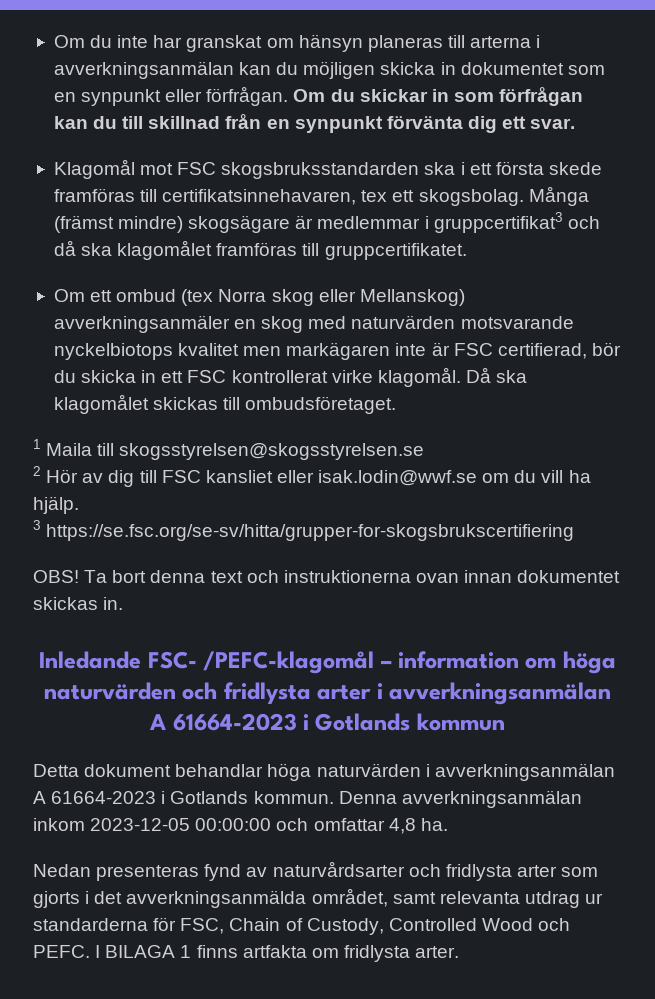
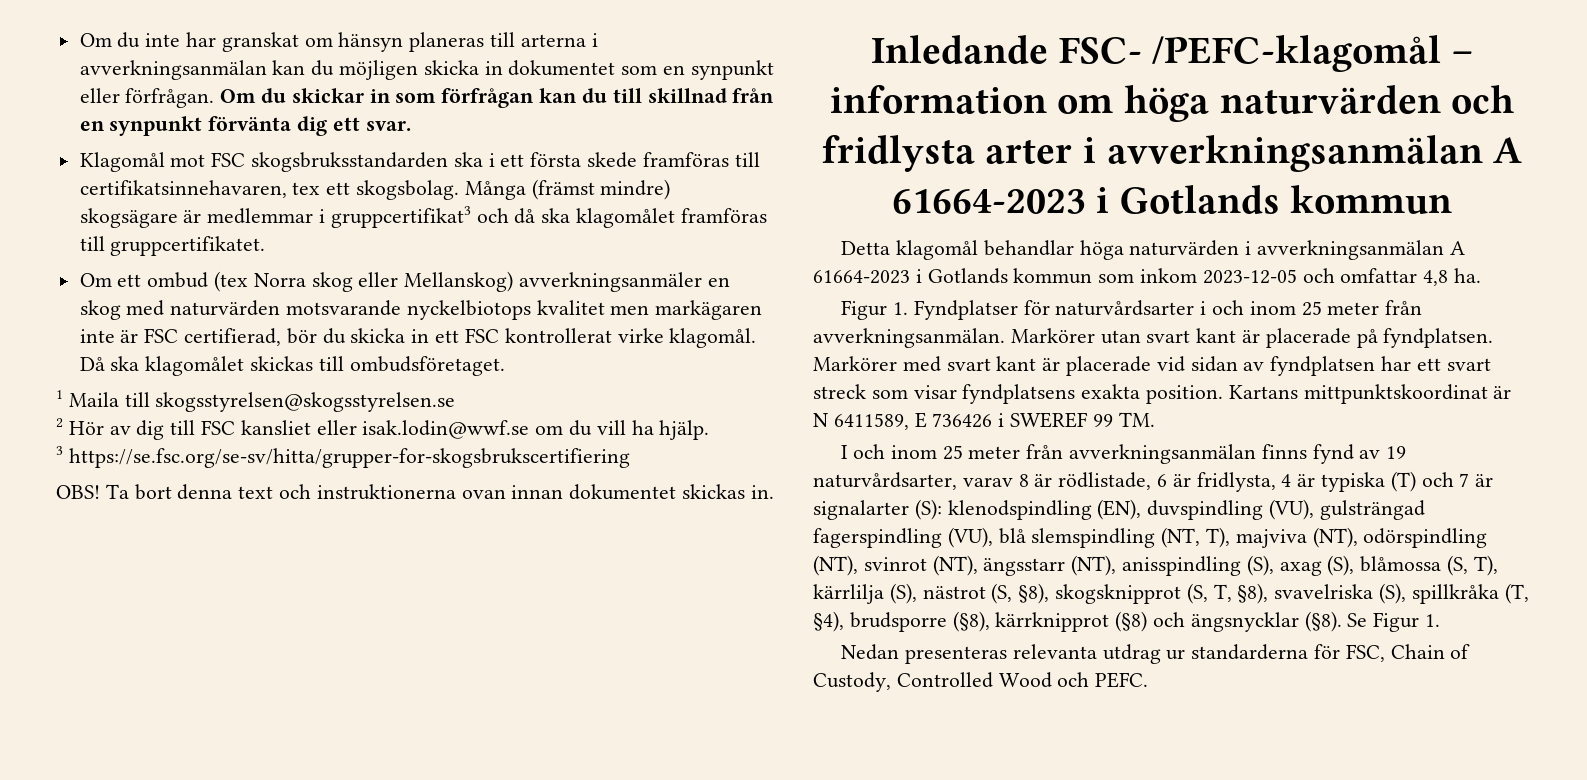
- Detta dokument behandlar höga naturvärden i avverkningsanmälan A 61664-2023 i Gotlands kommun. Denna avverkningsanmälan inkom 2023-12-05 00:00:00 och omfattar 4,8 ha.
+ Detta klagomål behandlar höga naturvärden i avverkningsanmälan A 61664-2023 i Gotlands kommun som inkom 2023-12-05 och omfattar 4,8 ha.
- Nedan presenteras fynd av naturvårdsarter och fridlysta arter som gjorts i det avverkningsanmälda området, samt relevanta utdrag ur standarderna för FSC, Chain of Custody, Controlled Wood och PEFC. I BILAGA 1 finns artfakta om fridlysta arter.
+ Figur 1. Fyndplatser för naturvårdsarter i och inom 25 meter från avverkningsanmälan. Markörer utan svart kant är placerade på fyndplatsen. Markörer med svart kant är placerade vid sidan av fyndplatsen har ett svart streck som visar fyndplatsens exakta position. Kartans mittpunktskoordinat är N 6411589, E 736426 i SWEREF 99 TM.
+ I och inom 25 meter från avverkningsanmälan finns fynd av 19 naturvårdsarter, varav 8 är rödlistade, 6 är fridlysta, 4 är typiska (T) och 7 är signalarter (S): klenodspindling (EN), duvspindling (VU), gulsträngad fagerspindling (VU), blå slemspindling (NT, T), majviva (NT), odörspindling (NT), svinrot (NT), ängsstarr (NT), anisspindling (S), axag (S), blåmossa (S, T), kärrlilja (S), nästrot (S, §8), skogsknipprot (S, T, §8), svavelriska (S), spillkråka (T, §4), brudsporre (§8), kärrknipprot (§8) och ängsnycklar (§8). Se Figur 1.
+ Nedan presenteras relevanta utdrag ur standarderna för FSC, Chain of Custody, Controlled Wood och PEFC.

